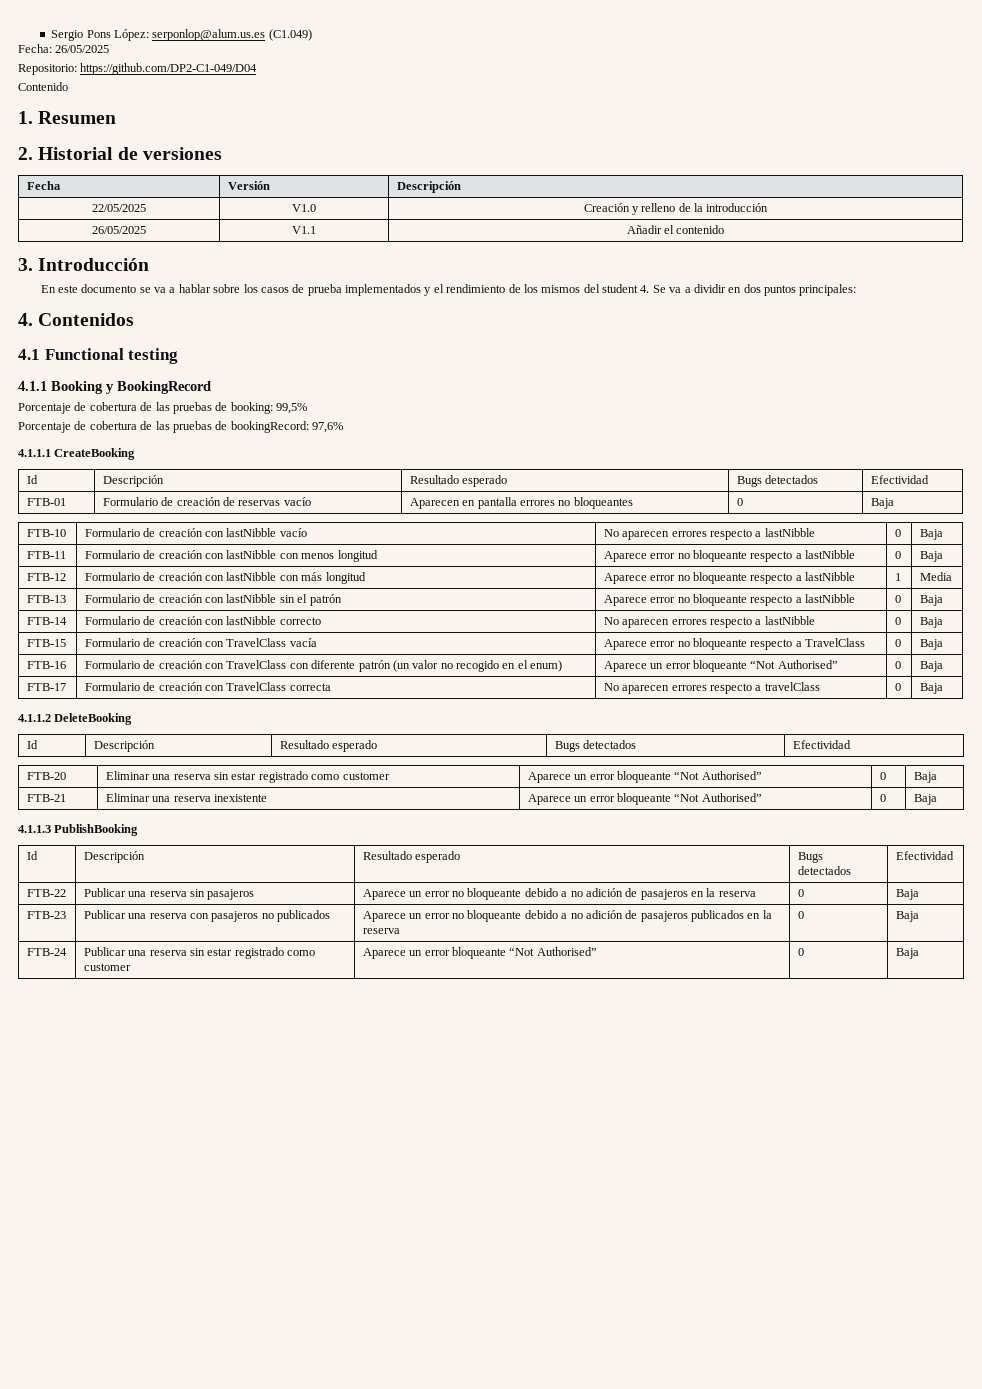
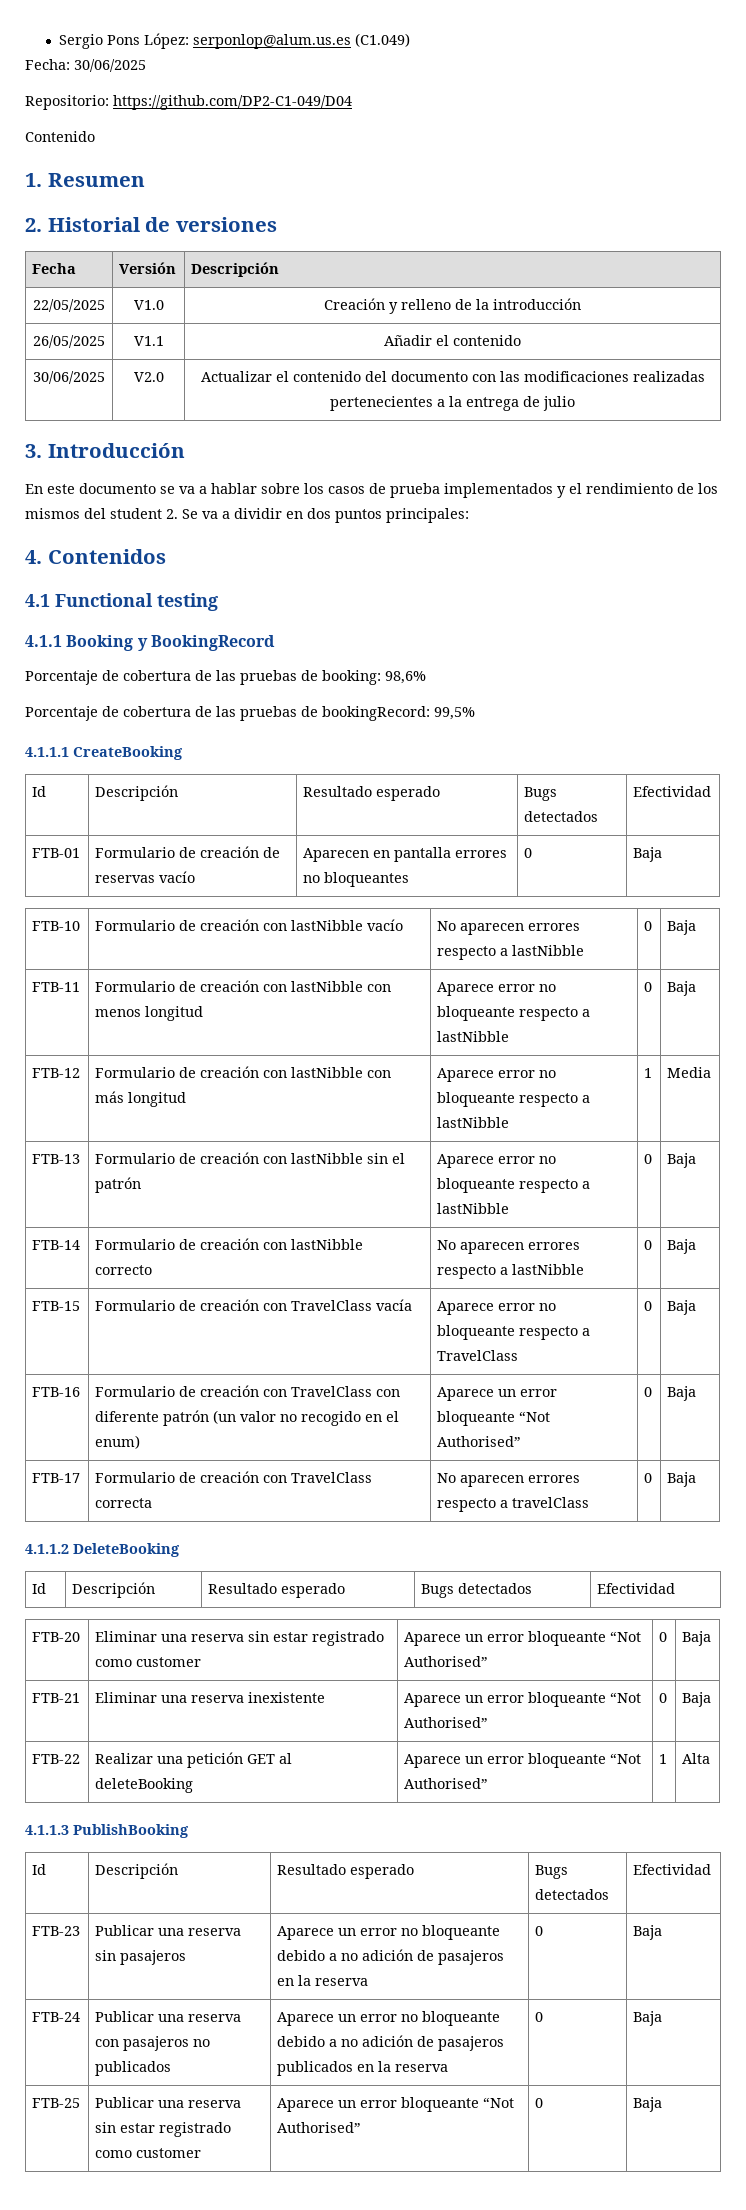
- Fecha: 26/05/2025
+ Fecha: 30/06/2025
+ 30/06/2025 | V2.0 | Actualizar el contenido del documento con las modificaciones realizadas pertenecientes a la entrega de julio
- En este documento se va a hablar sobre los casos de prueba implementados y el rendimiento de los mismos del student 4. Se va a dividir en dos puntos principales:
+ En este documento se va a hablar sobre los casos de prueba implementados y el rendimiento de los mismos del student 2. Se va a dividir en dos puntos principales:
- Porcentaje de cobertura de las pruebas de booking: 99,5%
+ Porcentaje de cobertura de las pruebas de booking: 98,6%
- Porcentaje de cobertura de las pruebas de bookingRecord: 97,6%
+ Porcentaje de cobertura de las pruebas de bookingRecord: 99,5%
+ FTB-22 | Realizar una petición GET al deleteBooking | Aparece un error bloqueante “Not Authorised” | 1 | Alta
- FTB-22 | Publicar una reserva sin pasajeros | Aparece un error no bloqueante debido a no adición de pasajeros en la reserva | 0 | Baja
+ FTB-23 | Publicar una reserva sin pasajeros | Aparece un error no bloqueante debido a no adición de pasajeros en la reserva | 0 | Baja
- FTB-23 | Publicar una reserva con pasajeros no publicados | Aparece un error no bloqueante debido a no adición de pasajeros publicados en la reserva | 0 | Baja
+ FTB-24 | Publicar una reserva con pasajeros no publicados | Aparece un error no bloqueante debido a no adición de pasajeros publicados en la reserva | 0 | Baja
- FTB-24 | Publicar una reserva sin estar registrado como customer | Aparece un error bloqueante “Not Authorised” | 0 | Baja
+ FTB-25 | Publicar una reserva sin estar registrado como customer | Aparece un error bloqueante “Not Authorised” | 0 | Baja

